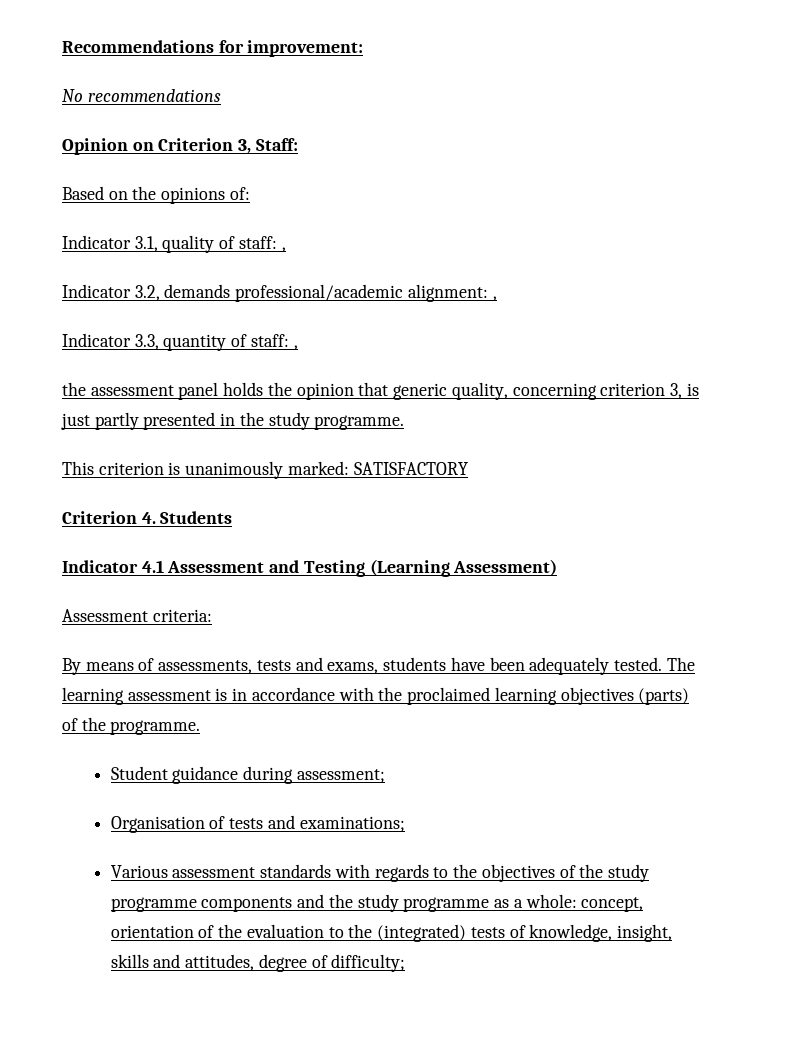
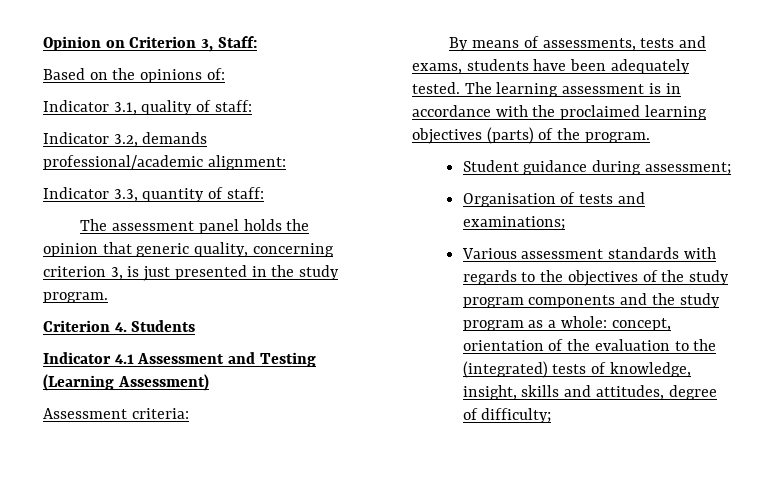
- Recommendations for improvement:
- No recommendations
- Indicator 3.1, quality of staff: ,
+ Indicator 3.1, quality of staff:
- Indicator 3.2, demands professional/academic alignment: ,
+ Indicator 3.2, demands professional/academic alignment:
- Indicator 3.3, quantity of staff: ,
- the assessment panel holds the opinion that generic quality, concerning criterion 3, is just partly presented in the study programme.
- This criterion is unanimously marked: SATISFACTORY
+ Indicator 3.3, quantity of staff:
+ The assessment panel holds the opinion that generic quality, concerning criterion 3, is just presented in the study program.
- The learning assessment is in accordance with the proclaimed learning objectives (parts) of the programme.
+ The learning assessment is in accordance with the proclaimed learning objectives (parts) of the program.
- Various assessment standards with regards to the objectives of the study programme components and the study programme as a whole: concept, orientation of the evaluation to the (integrated) tests of knowledge, insight, skills and attitudes, degree of difficulty;
+ Various assessment standards with regards to the objectives of the study program components and the study program as a whole: concept, orientation of the evaluation to the (integrated) tests of knowledge, insight, skills and attitudes, degree of difficulty;

